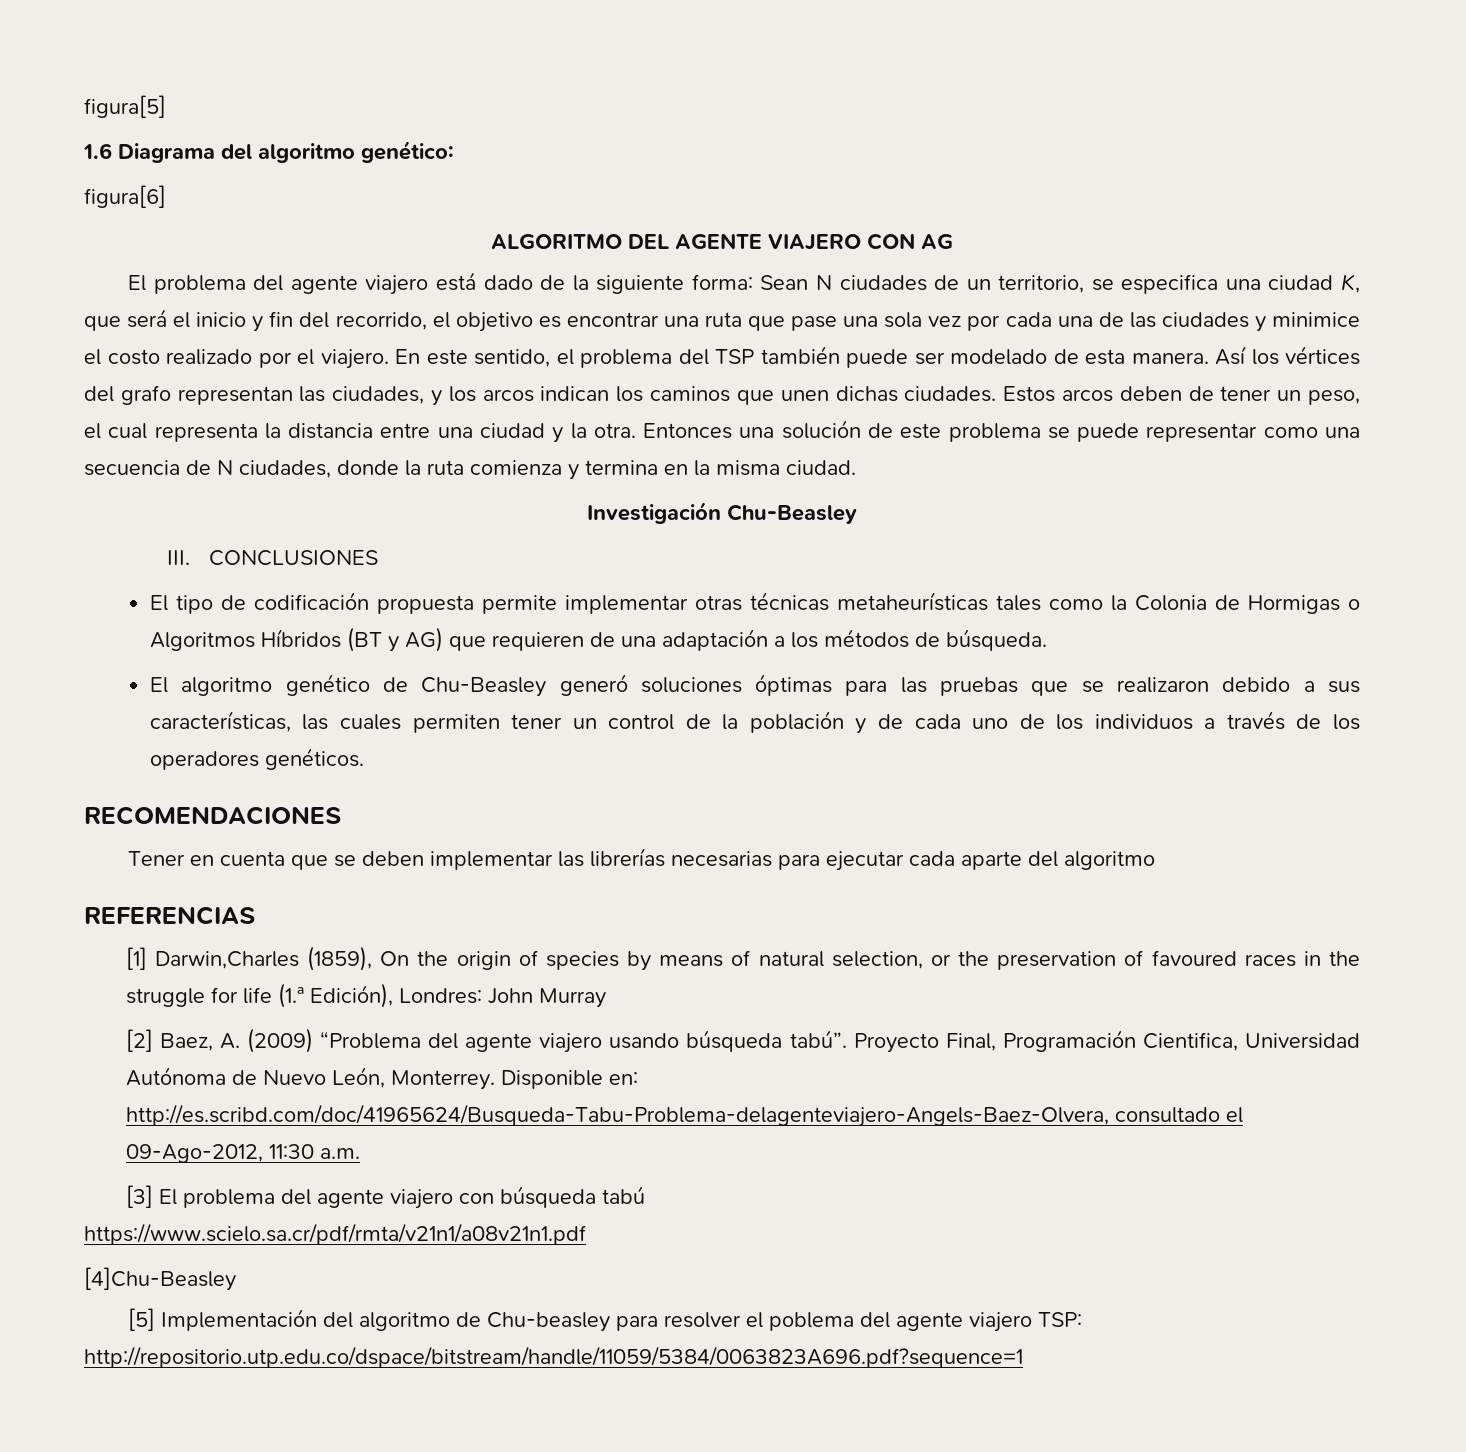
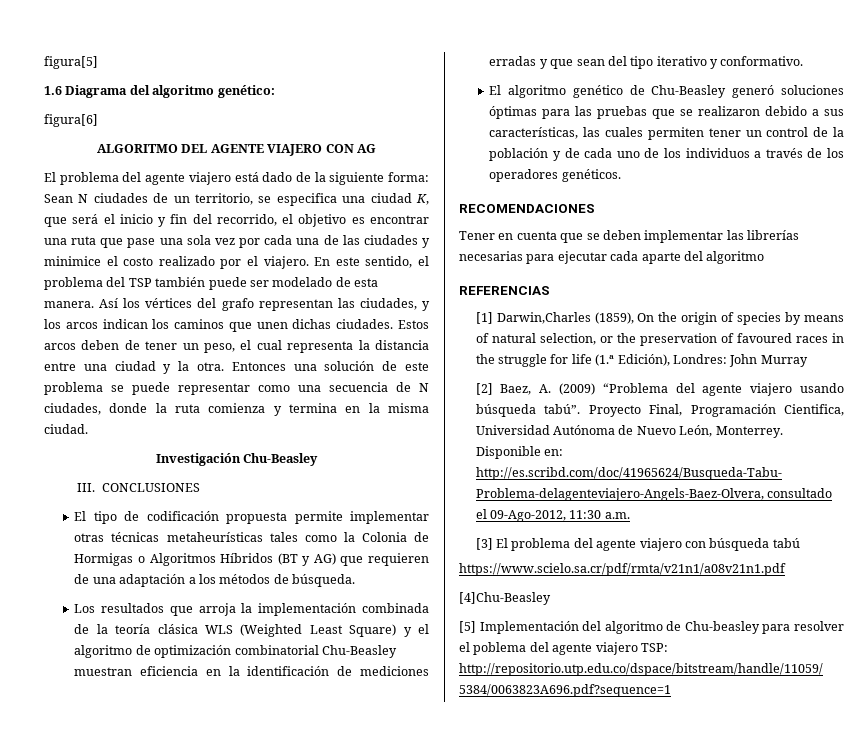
+ Los resultados que arroja la implementación combinada de la teoría clásica WLS (Weighted Least Square) y el algoritmo de optimización combinatorial Chu-Beasley muestran eficiencia en la identificación de mediciones erradas y que sean del tipo iterativo y conformativo.

